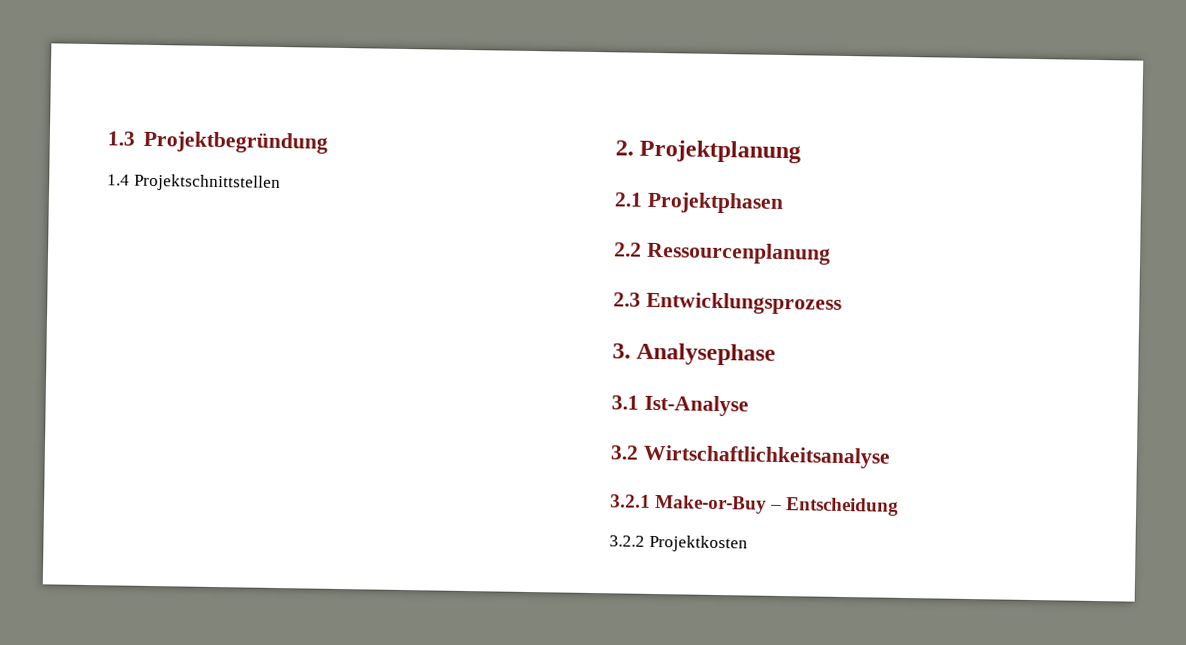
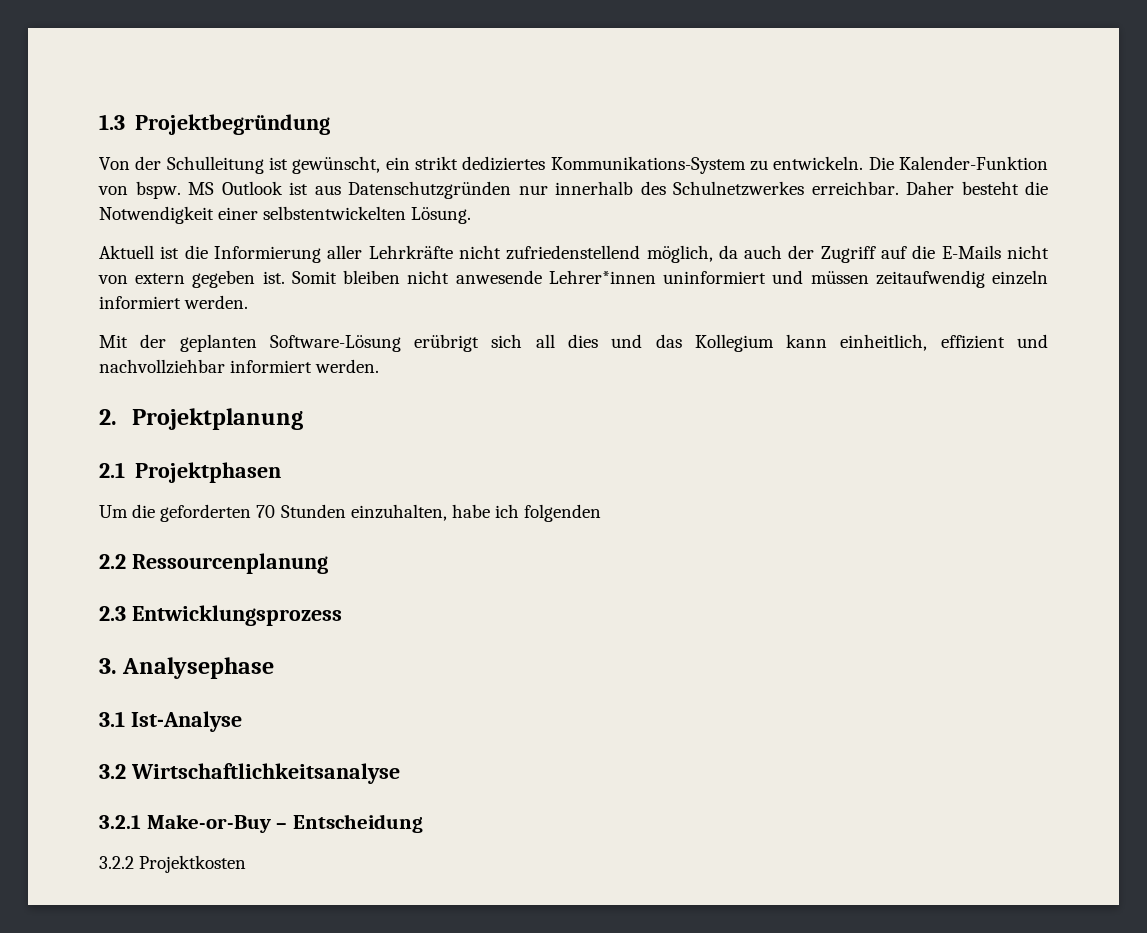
- 1.4 Projektschnittstellen
+ Von der Schulleitung ist gewünscht, ein strikt dediziertes Kommunikations-System zu entwickeln. Die Kalender-Funktion von bspw. MS Outlook ist aus Datenschutzgründen nur innerhalb des Schulnetzwerkes erreichbar. Daher besteht die Notwendigkeit einer selbstentwickelten Lösung.
+ Aktuell ist die Informierung aller Lehrkräfte nicht zufriedenstellend möglich, da auch der Zugriff auf die E-Mails nicht von extern gegeben ist. Somit bleiben nicht anwesende Lehrer*innen uninformiert und müssen zeitaufwendig einzeln informiert werden.
+ Mit der geplanten Software-Lösung erübrigt sich all dies und das Kollegium kann einheitlich, effizient und nachvollziehbar informiert werden.
  2. Projektplanung
  2.1 Projektphasen
+ Um die geforderten 70 Stunden einzuhalten, habe ich folgenden

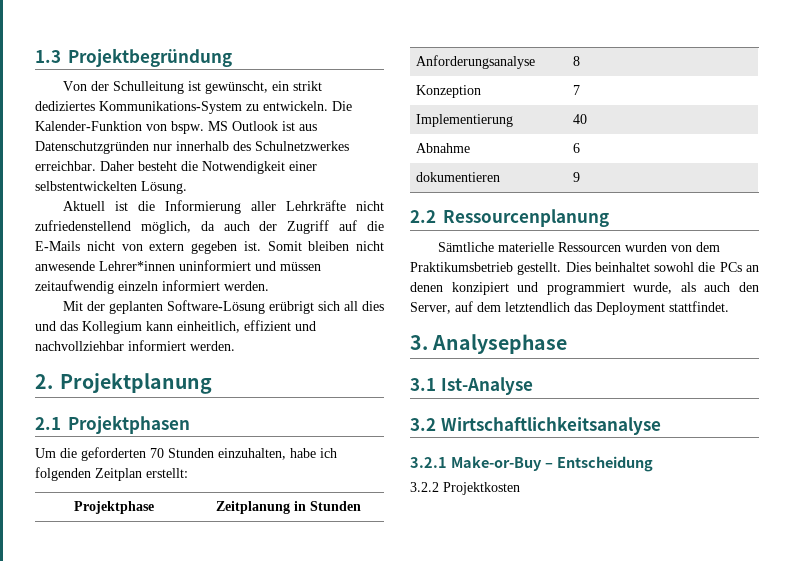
- Um die geforderten 70 Stunden einzuhalten, habe ich folgenden
+ Um die geforderten 70 Stunden einzuhalten, habe ich folgenden Zeitplan erstellt:
+ Projektphase | Zeitplanung in Stunden
+ Anforderungsanalyse | 8
+ Konzeption | 7
+ Implementierung | 40
+ Abnahme | 6
+ dokumentieren | 9
  2.2 Ressourcenplanung
- 2.3 Entwicklungsprozess
+ Sämtliche materielle Ressourcen wurden von dem Praktikumsbetrieb gestellt. Dies beinhaltet sowohl die PCs an denen konzipiert und programmiert wurde, als auch den Server, auf dem letztendlich das Deployment stattfindet.

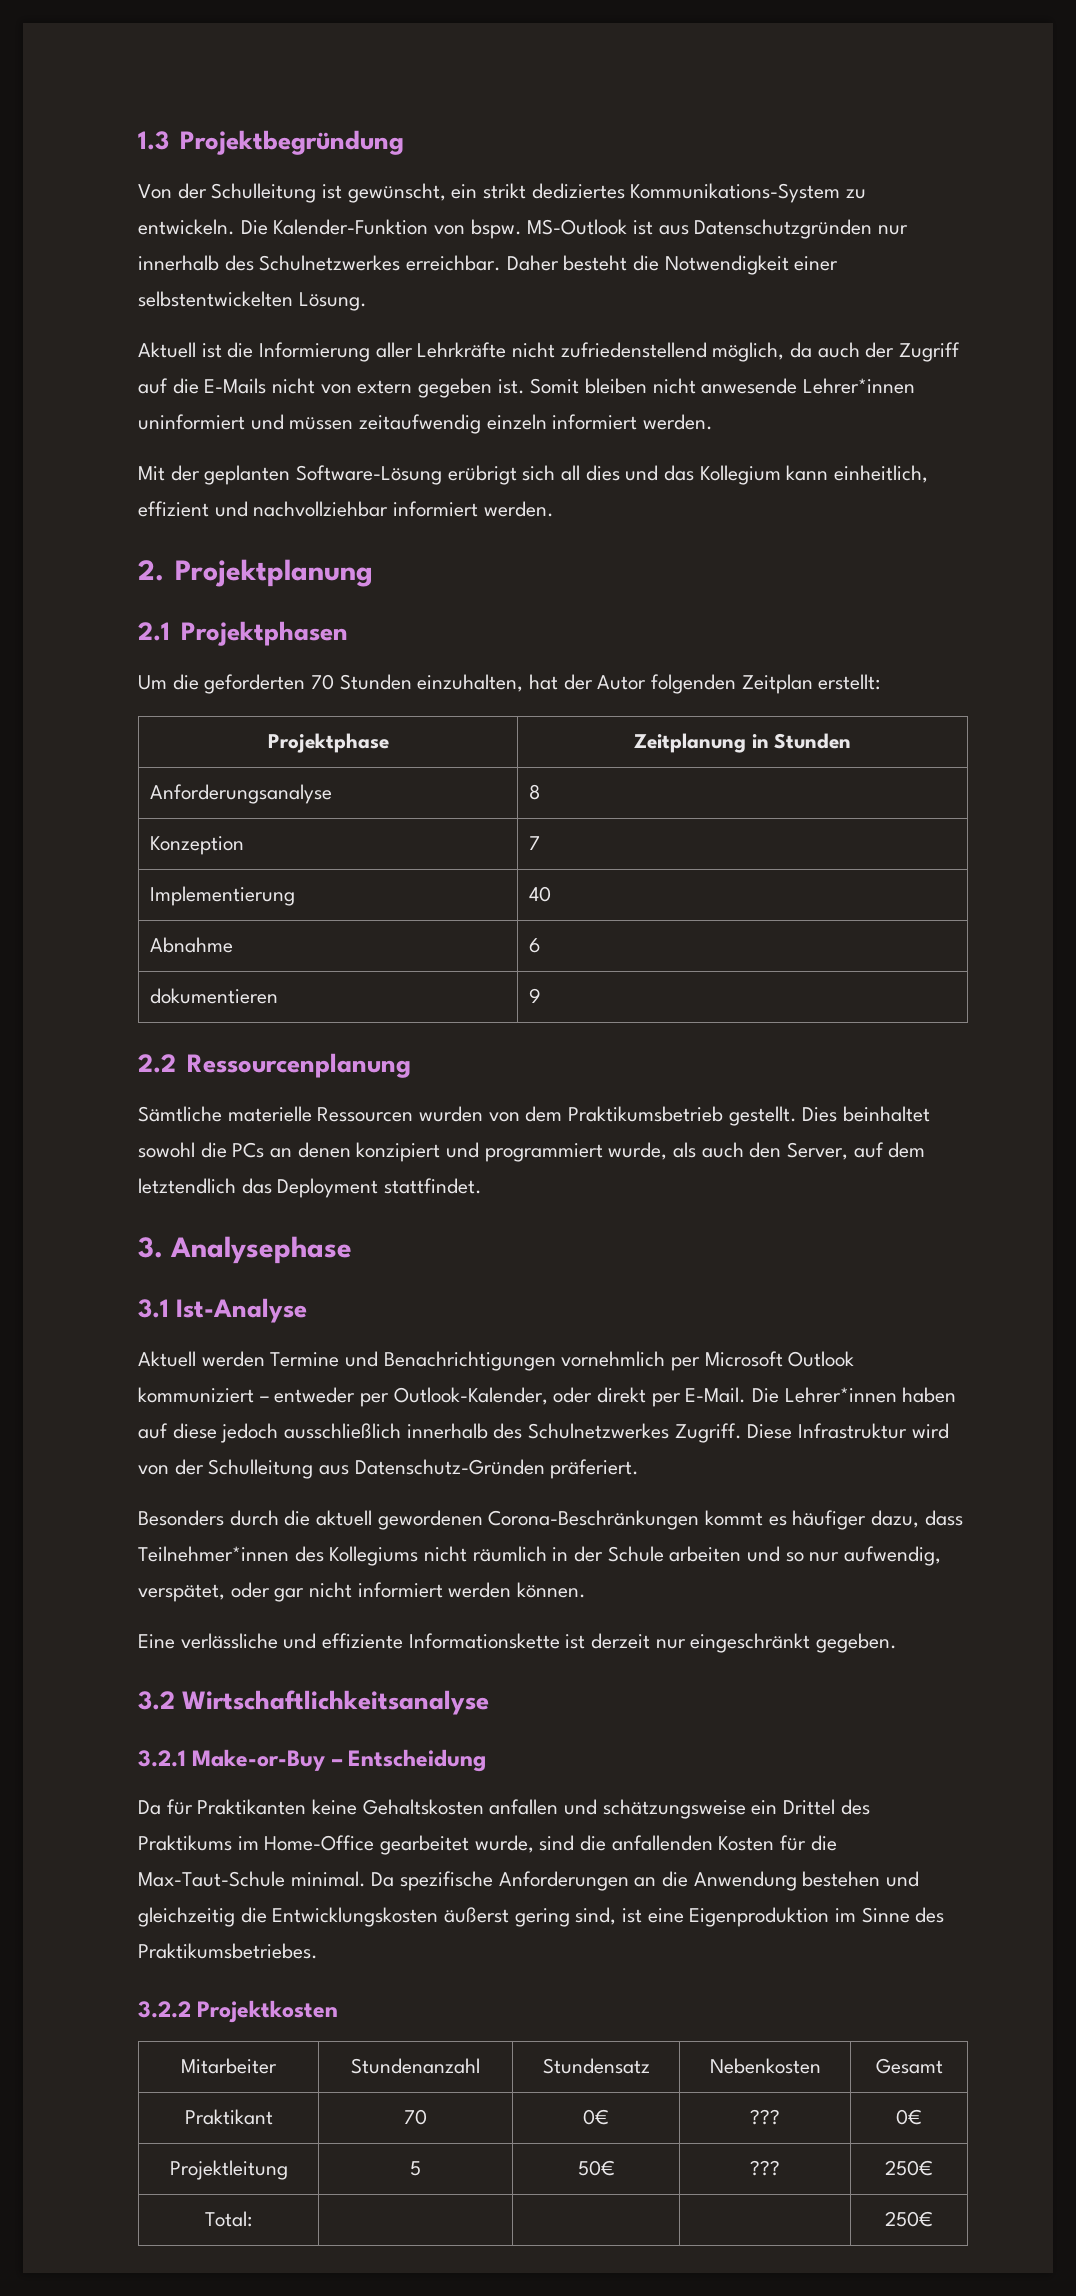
- MS Outlook ist aus Datenschutzgründen nur innerhalb des Schulnetzwerkes erreichbar.
+ MS-Outlook ist aus Datenschutzgründen nur innerhalb des Schulnetzwerkes erreichbar.
- Um die geforderten 70 Stunden einzuhalten, habe ich folgenden Zeitplan erstellt:
+ Um die geforderten 70 Stunden einzuhalten, hat der Autor folgenden Zeitplan erstellt:
+ Aktuell werden Termine und Benachrichtigungen vornehmlich per Microsoft Outlook kommuniziert – entweder per Outlook-Kalender, oder direkt per E-Mail. Die Lehrer*innen haben auf diese jedoch ausschließlich innerhalb des Schulnetzwerkes Zugriff. Diese Infrastruktur wird von der Schulleitung aus Datenschutz-Gründen präferiert.
+ Besonders durch die aktuell gewordenen Corona-Beschränkungen kommt es häufiger dazu, dass Teilnehmer*innen des Kollegiums nicht räumlich in der Schule arbeiten und so nur aufwendig, verspätet, oder gar nicht informiert werden können.
+ Eine verlässliche und effiziente Informationskette ist derzeit nur eingeschränkt gegeben.
+ Da für Praktikanten keine Gehaltskosten anfallen und schätzungsweise ein Drittel des Praktikums im Home-Office gearbeitet wurde, sind die anfallenden Kosten für die Max-Taut-Schule minimal. Da spezifische Anforderungen an die Anwendung bestehen und gleichzeitig die Entwicklungskosten äußerst gering sind, ist eine Eigenproduktion im Sinne des Praktikumsbetriebes.
  3.2.2 Projektkosten
+ Mitarbeiter | Stundenanzahl | Stundensatz | Nebenkosten | Gesamt
+ Praktikant | 70 | 0€ | ??? | 0€
+ Projektleitung | 5 | 50€ | ??? | 250€
+ Total: | | | | 250€

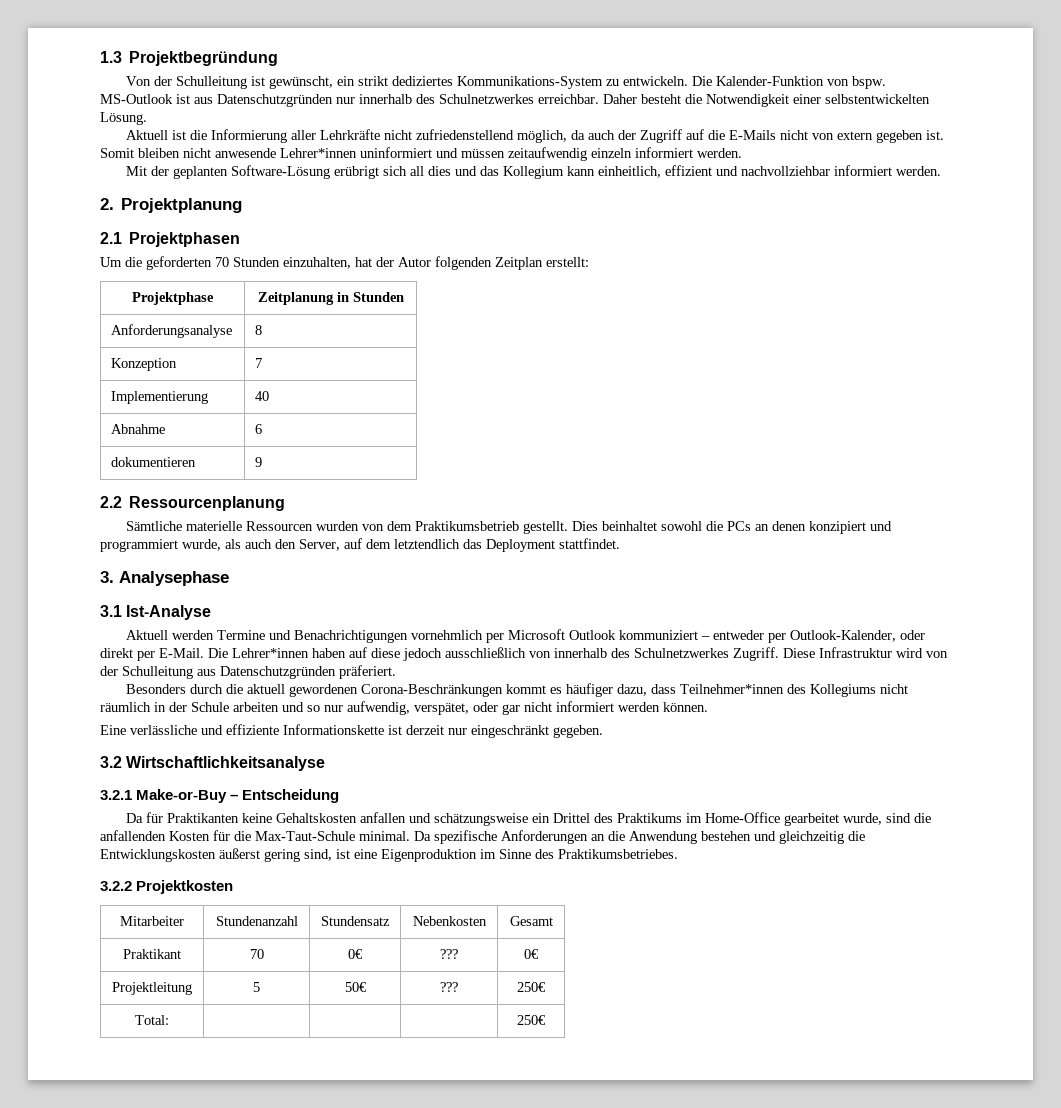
- Die Lehrer*innen haben auf diese jedoch ausschließlich innerhalb des Schulnetzwerkes Zugriff.
+ Die Lehrer*innen haben auf diese jedoch ausschließlich von innerhalb des Schulnetzwerkes Zugriff.
- Diese Infrastruktur wird von der Schulleitung aus Datenschutz-Gründen präferiert.
+ Diese Infrastruktur wird von der Schulleitung aus Datenschutzgründen präferiert.

